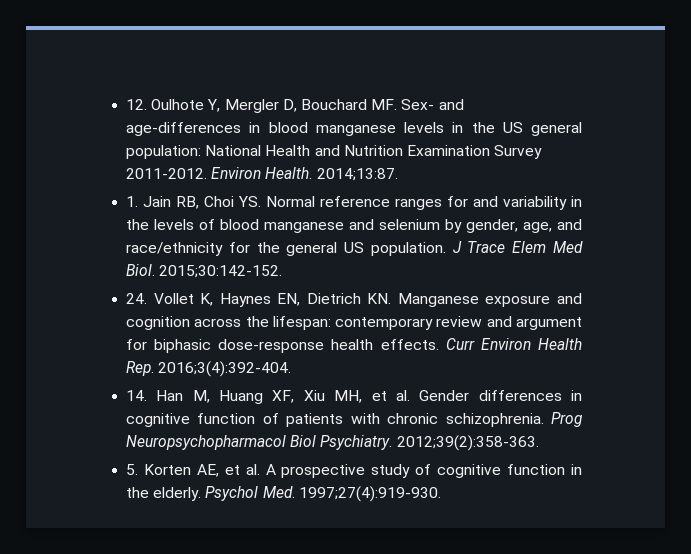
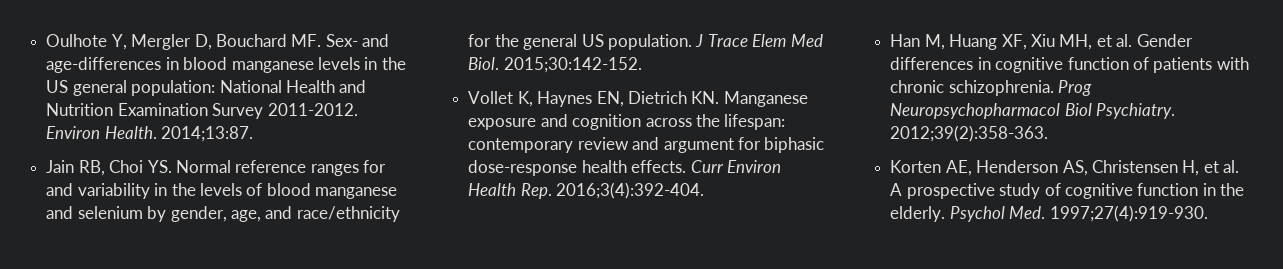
- 12. Oulhote Y, Mergler D, Bouchard MF. Sex- and age-differences in blood manganese levels in the US general population: National Health and Nutrition Examination Survey 2011-2012.
+ Oulhote Y, Mergler D, Bouchard MF. Sex- and age-differences in blood manganese levels in the US general population: National Health and Nutrition Examination Survey 2011-2012.
- 1. Jain RB, Choi YS. Normal reference ranges for and variability in the levels of blood manganese and selenium by gender, age, and race/ethnicity for the general US population.
+ Jain RB, Choi YS. Normal reference ranges for and variability in the levels of blood manganese and selenium by gender, age, and race/ethnicity for the general US population.
- 24. Vollet K, Haynes EN, Dietrich KN. Manganese exposure and cognition across the lifespan: contemporary review and argument for biphasic dose-response health effects.
+ Vollet K, Haynes EN, Dietrich KN. Manganese exposure and cognition across the lifespan: contemporary review and argument for biphasic dose-response health effects.
- 14. Han M, Huang XF, Xiu MH, et al. Gender differences in cognitive function of patients with chronic schizophrenia.
+ Han M, Huang XF, Xiu MH, et al. Gender differences in cognitive function of patients with chronic schizophrenia.
- 5. Korten AE, et al. A prospective study of cognitive function in the elderly.
+ Korten AE, Henderson AS, Christensen H, et al. A prospective study of cognitive function in the elderly.

